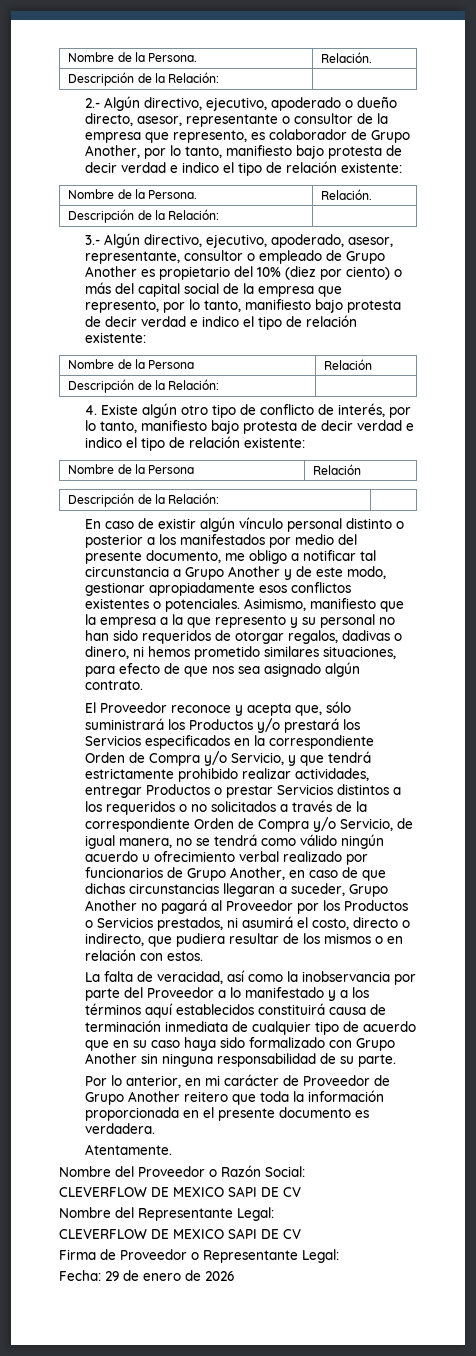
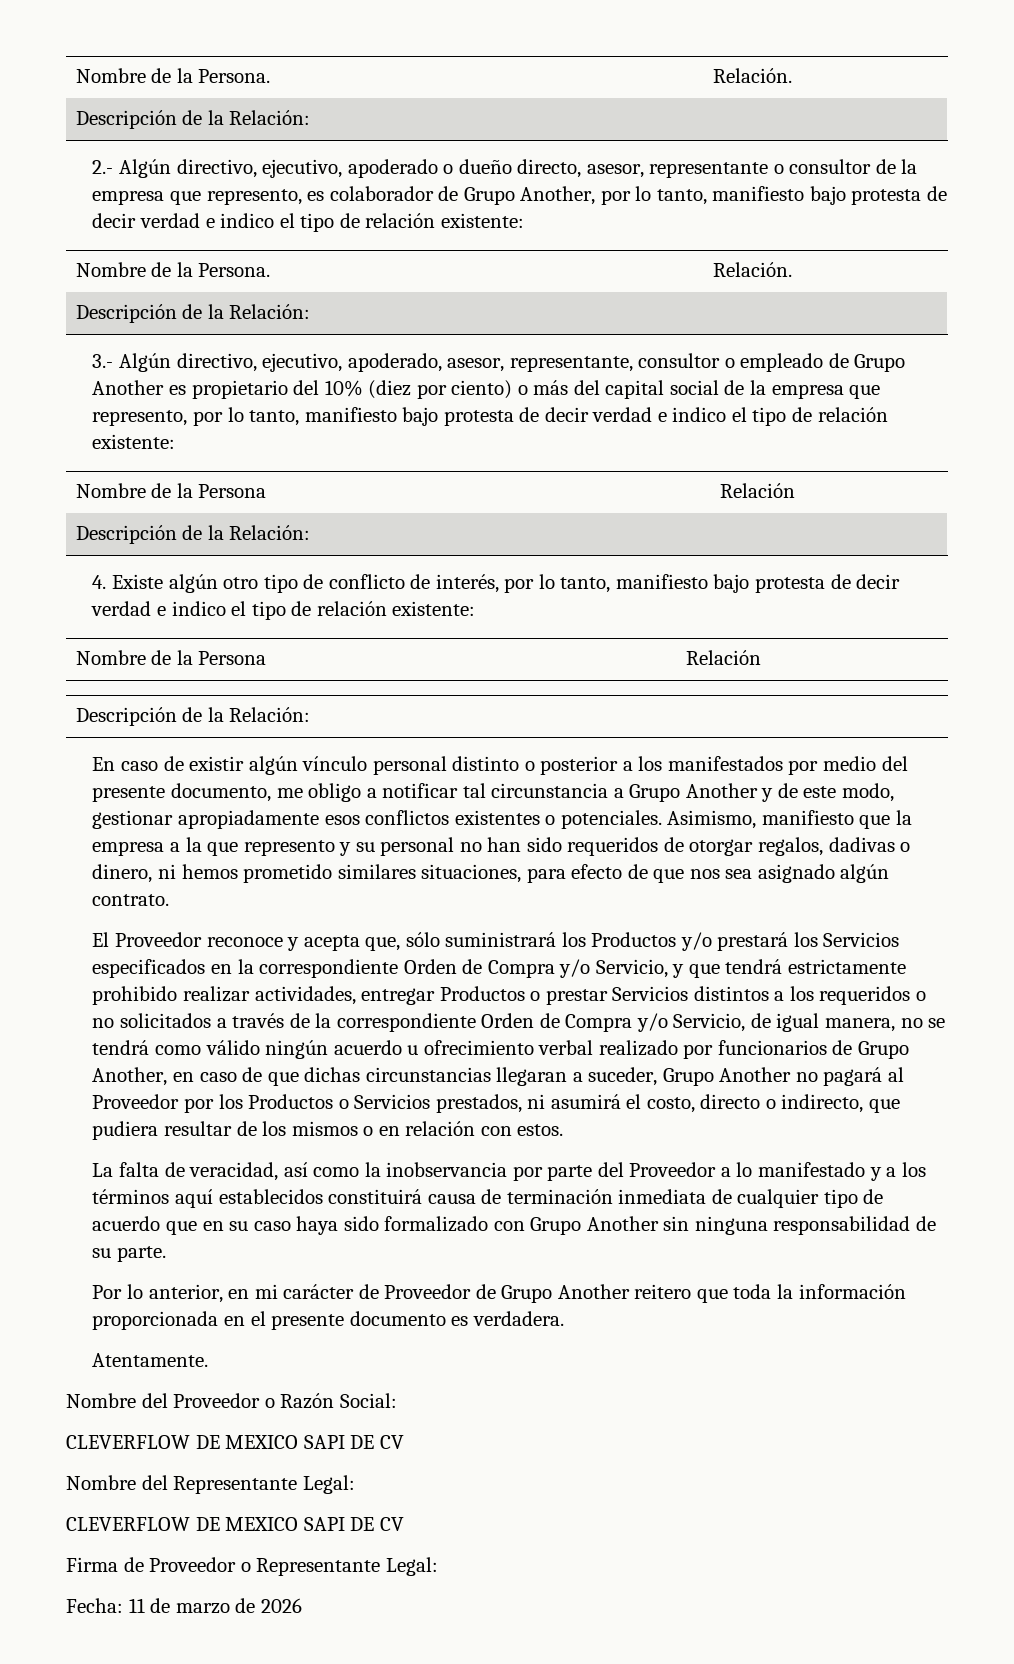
- Fecha: 29 de enero de 2026
+ Fecha: 11 de marzo de 2026

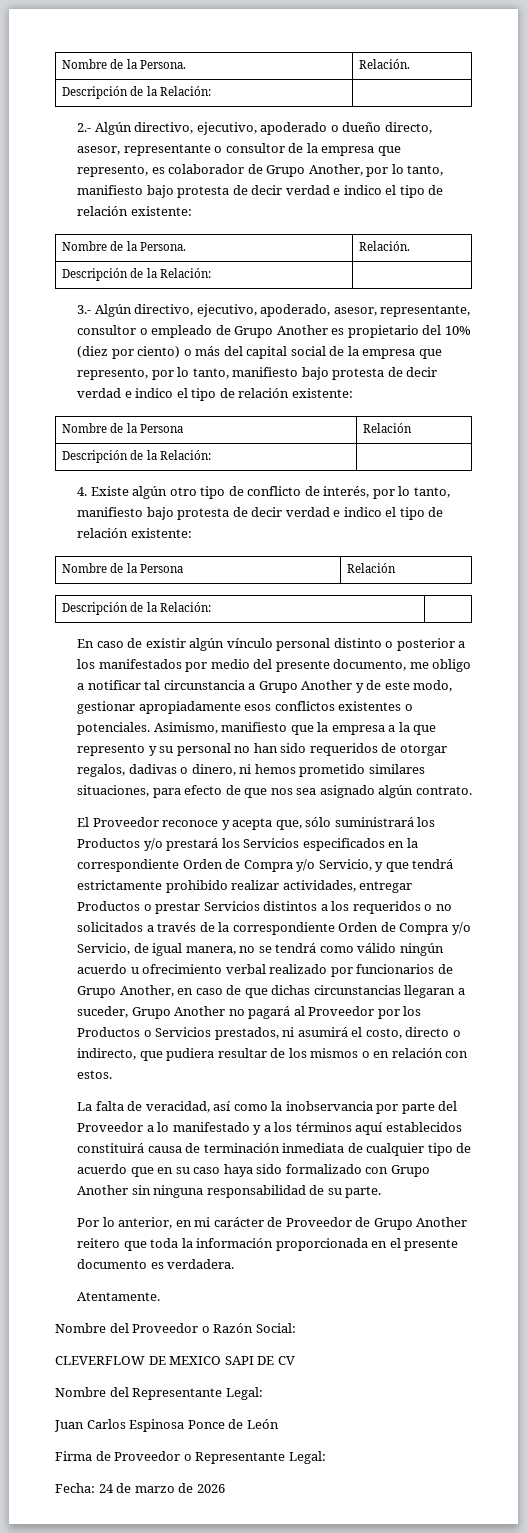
  Nombre del Representante Legal:
- CLEVERFLOW DE MEXICO SAPI DE CV
+ Juan Carlos Espinosa Ponce de León
- Fecha: 11 de marzo de 2026
+ Fecha: 24 de marzo de 2026

